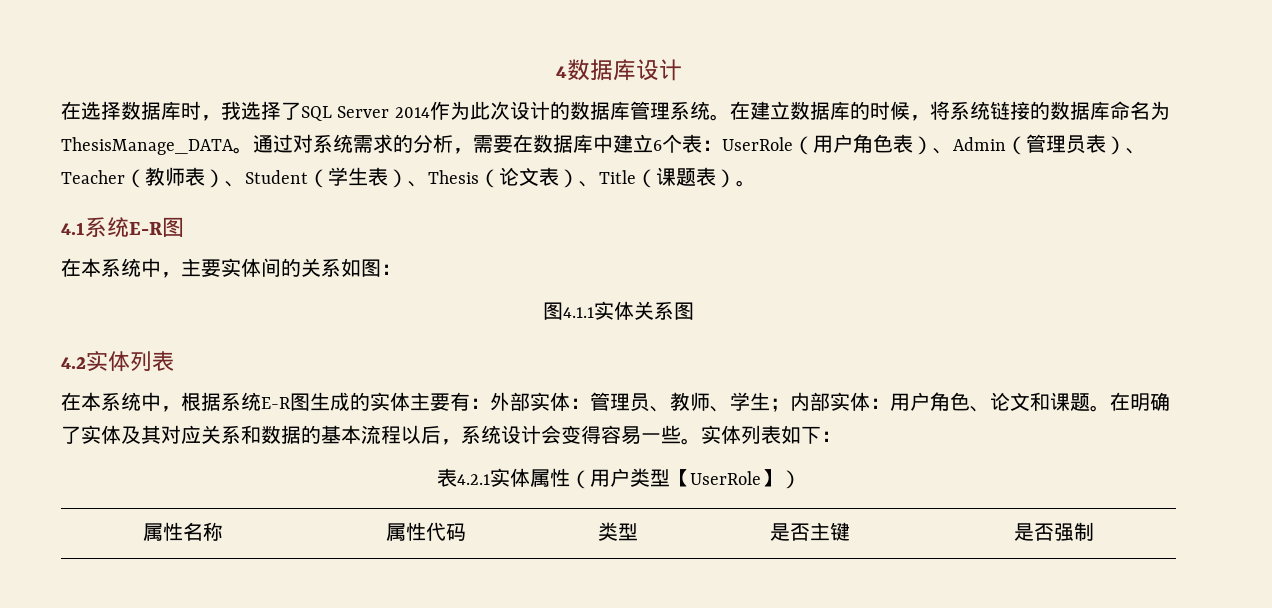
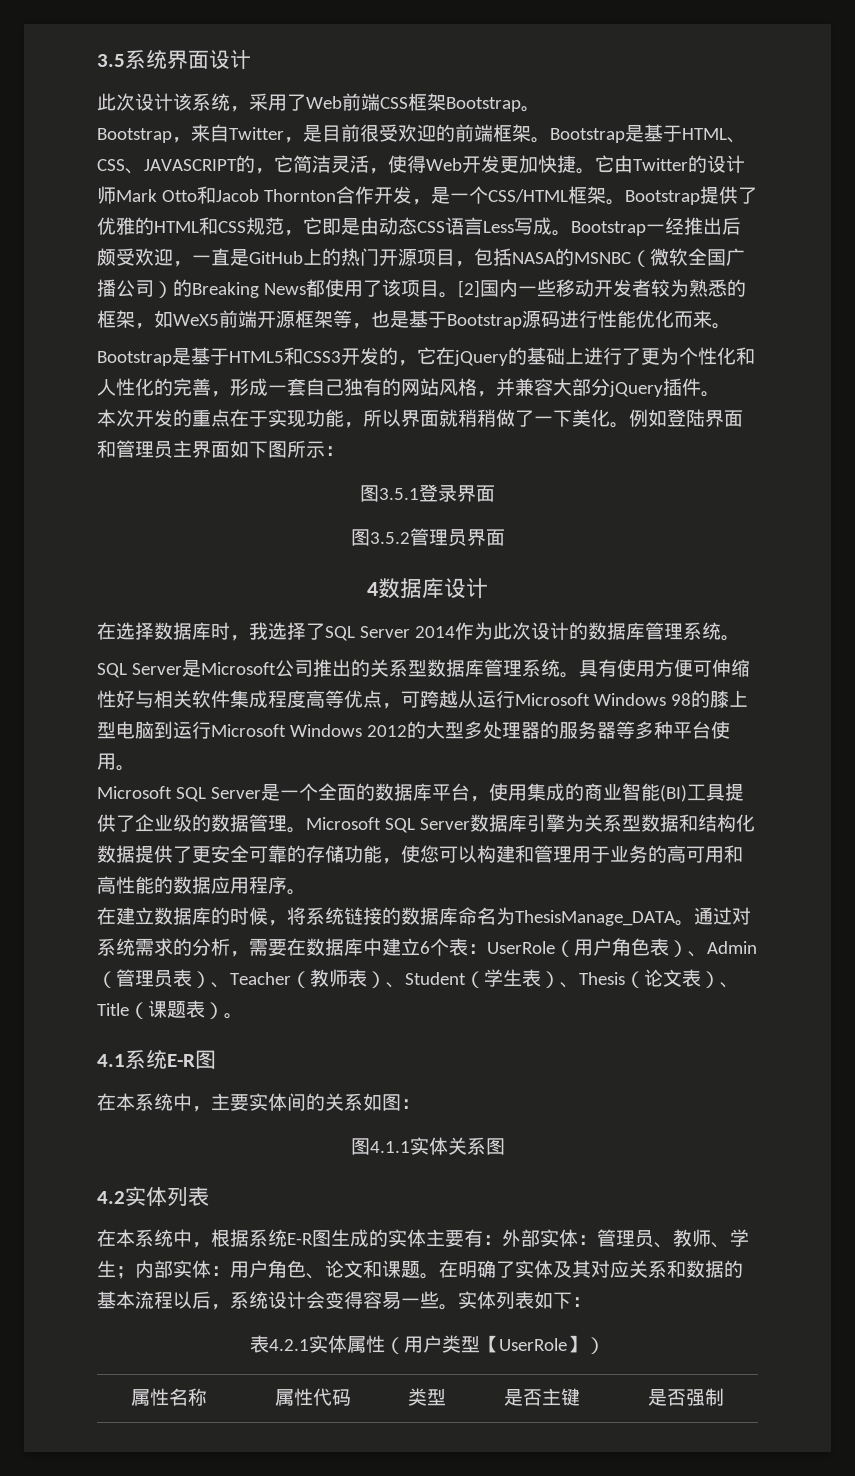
+ 3.5系统界面设计
+ 此次设计该系统，采用了Web前端CSS框架Bootstrap。
+ Bootstrap，来自Twitter，是目前很受欢迎的前端框架。Bootstrap是基于HTML、CSS、JAVASCRIPT的，它简洁灵活，使得Web开发更加快捷。它由Twitter的设计师Mark Otto和Jacob Thornton合作开发，是一个CSS/HTML框架。Bootstrap提供了优雅的HTML和CSS规范，它即是由动态CSS语言Less写成。Bootstrap一经推出后颇受欢迎，一直是GitHub上的热门开源项目，包括NASA的MSNBC（微软全国广播公司）的Breaking News都使用了该项目。[2]国内一些移动开发者较为熟悉的框架，如WeX5前端开源框架等，也是基于Bootstrap源码进行性能优化而来。
+ Bootstrap是基于HTML5和CSS3开发的，它在jQuery的基础上进行了更为个性化和人性化的完善，形成一套自己独有的网站风格，并兼容大部分jQuery插件。
+ 本次开发的重点在于实现功能，所以界面就稍稍做了一下美化。例如登陆界面和管理员主界面如下图所示：
+ 图3.5.1登录界面
+ 图3.5.2管理员界面
- 在选择数据库时，我选择了SQL Server 2014作为此次设计的数据库管理系统。在建立数据库的时候，将系统链接的数据库命名为ThesisManage_DATA。
+ 在选择数据库时，我选择了SQL Server 2014作为此次设计的数据库管理系统。
+ SQL Server是Microsoft公司推出的关系型数据库管理系统。具有使用方便可伸缩性好与相关软件集成程度高等优点，可跨越从运行Microsoft Windows 98的膝上型电脑到运行Microsoft Windows 2012的大型多处理器的服务器等多种平台使用。
+ Microsoft SQL Server是一个全面的数据库平台，使用集成的商业智能(BI)工具提供了企业级的数据管理。Microsoft SQL Server数据库引擎为关系型数据和结构化数据提供了更安全可靠的存储功能，使您可以构建和管理用于业务的高可用和高性能的数据应用程序。
+ 在建立数据库的时候，将系统链接的数据库命名为ThesisManage_DATA。

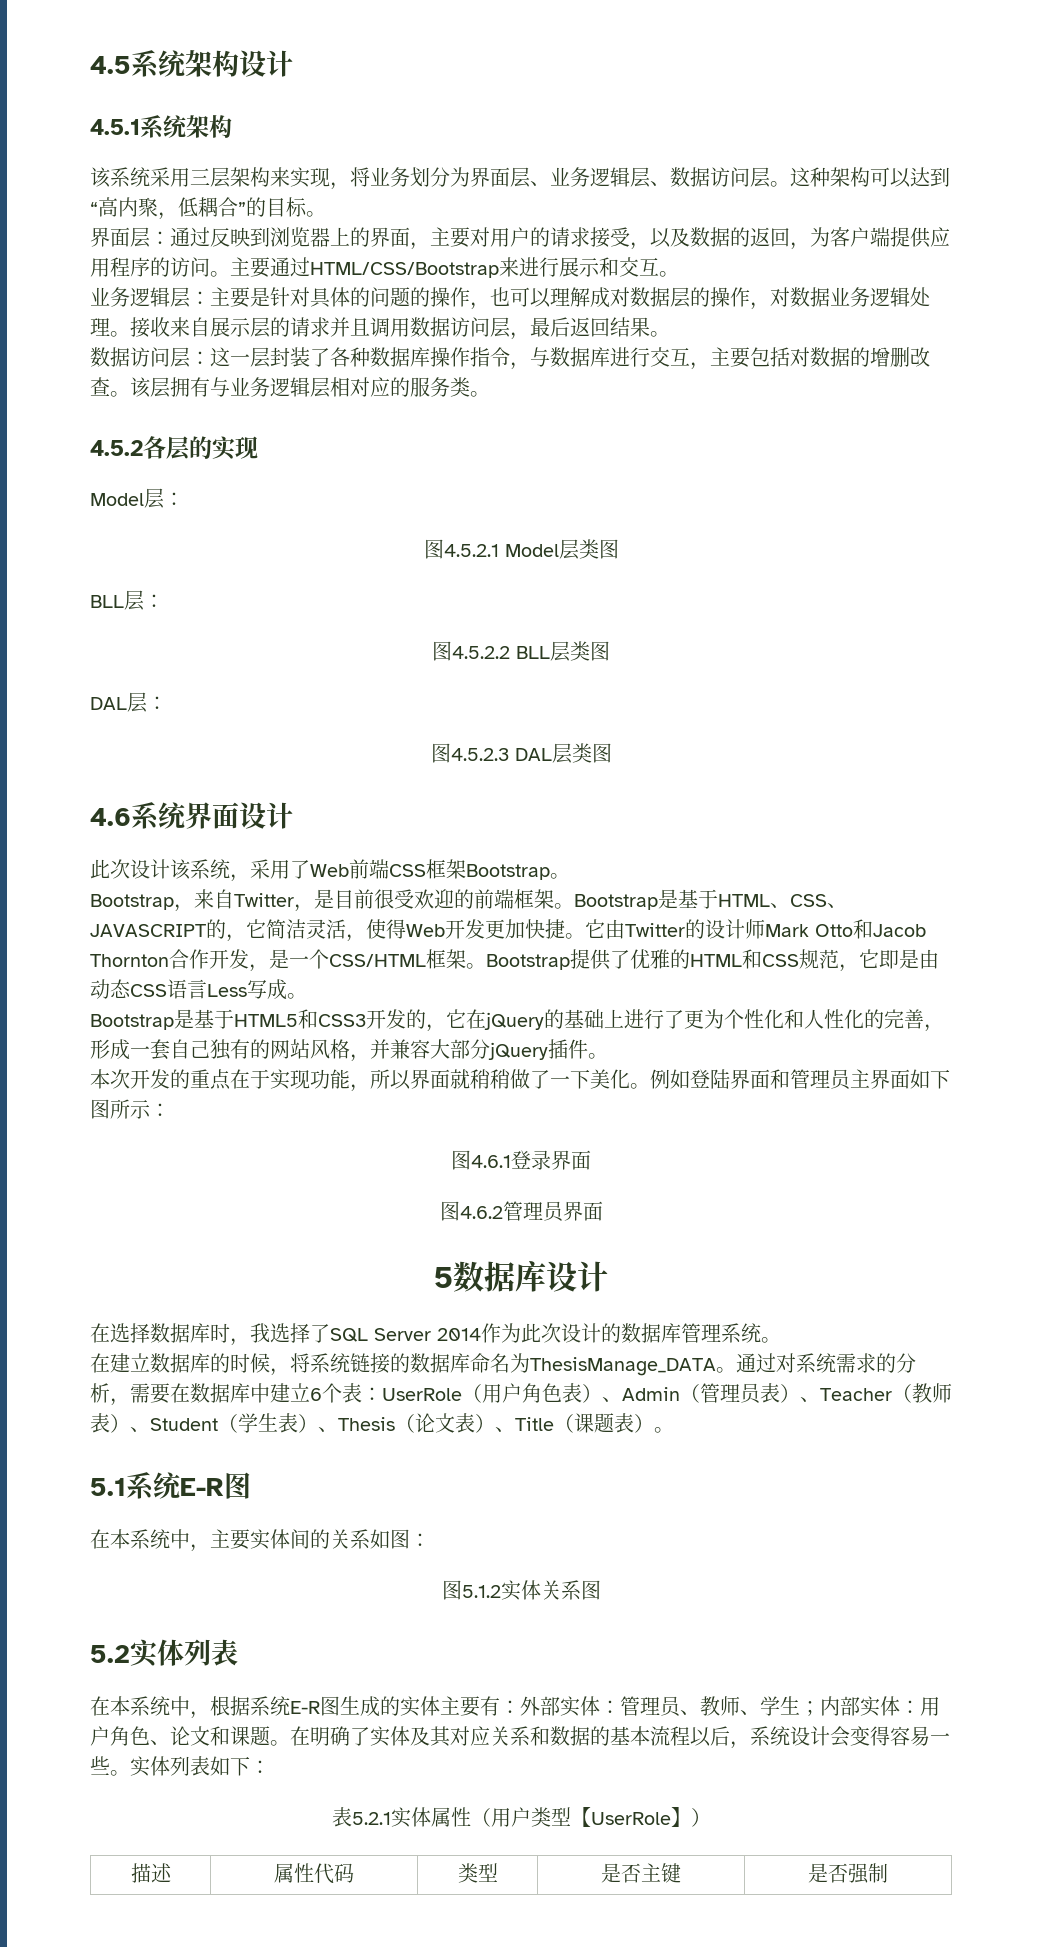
- 3.5系统界面设计
+ 4.5系统架构设计
+ 4.5.1系统架构
+ 该系统采用三层架构来实现，将业务划分为界面层、业务逻辑层、数据访问层。这种架构可以达到“高内聚，低耦合”的目标。
+ 界面层：通过反映到浏览器上的界面，主要对用户的请求接受，以及数据的返回，为客户端提供应用程序的访问。主要通过HTML/CSS/Bootstrap来进行展示和交互。
+ 业务逻辑层：主要是针对具体的问题的操作，也可以理解成对数据层的操作，对数据业务逻辑处理。接收来自展示层的请求并且调用数据访问层，最后返回结果。
+ 数据访问层：这一层封装了各种数据库操作指令，与数据库进行交互，主要包括对数据的增删改查。该层拥有与业务逻辑层相对应的服务类。
+ 4.5.2各层的实现
+ Model层：
+ 图4.5.2.1 Model层类图
+ BLL层：
+ 图4.5.2.2 BLL层类图
+ DAL层：
+ 图4.5.2.3 DAL层类图
+ 4.6系统界面设计
- Bootstrap一经推出后颇受欢迎，一直是GitHub上的热门开源项目，包括NASA的MSNBC（微软全国广播公司）的Breaking News都使用了该项目。[2]国内一些移动开发者较为熟悉的框架，如WeX5前端开源框架等，也是基于Bootstrap源码进行性能优化而来。
- 图3.5.1登录界面
+ 图4.6.1登录界面
- 图3.5.2管理员界面
+ 图4.6.2管理员界面
- 4数据库设计
+ 5数据库设计
- SQL Server是Microsoft公司推出的关系型数据库管理系统。具有使用方便可伸缩性好与相关软件集成程度高等优点，可跨越从运行Microsoft Windows 98的膝上型电脑到运行Microsoft Windows 2012的大型多处理器的服务器等多种平台使用。
- Microsoft SQL Server是一个全面的数据库平台，使用集成的商业智能(BI)工具提供了企业级的数据管理。Microsoft SQL Server数据库引擎为关系型数据和结构化数据提供了更安全可靠的存储功能，使您可以构建和管理用于业务的高可用和高性能的数据应用程序。
- 4.1系统E-R图
+ 5.1系统E-R图
- 图4.1.1实体关系图
+ 图5.1.2实体关系图
- 4.2实体列表
+ 5.2实体列表
- 表4.2.1实体属性（用户类型【UserRole】）
+ 表5.2.1实体属性（用户类型【UserRole】）
- 属性名称 | 属性代码 | 类型 | 是否主键 | 是否强制
+ 描述 | 属性代码 | 类型 | 是否主键 | 是否强制

